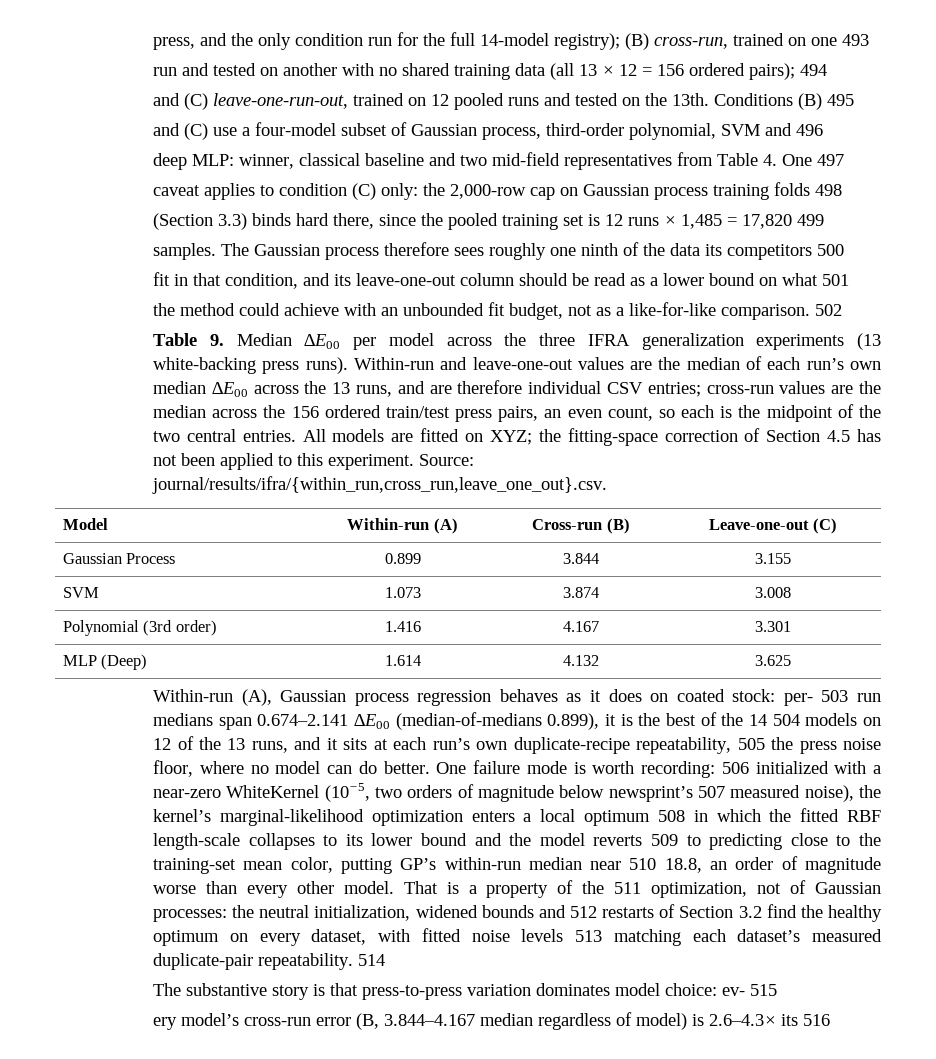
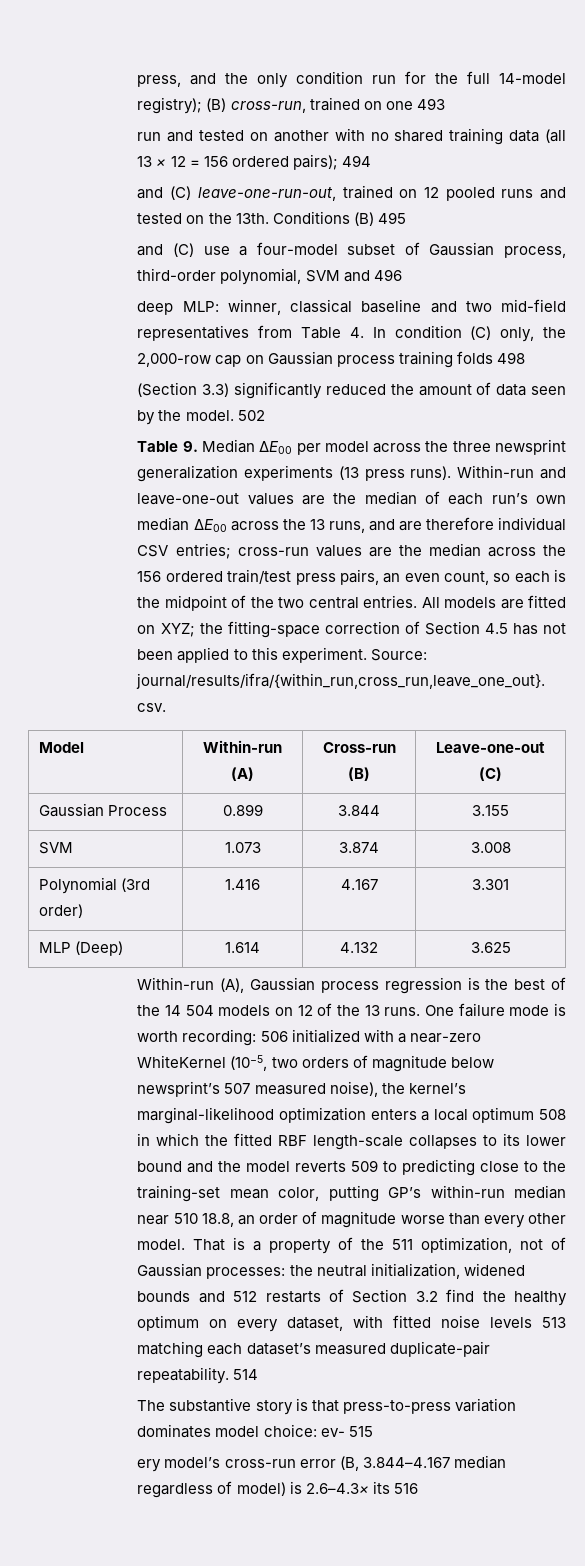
- deep MLP: winner, classical baseline and two mid-field representatives from Table 4. One 497
- caveat applies to condition (C) only: the 2,000-row cap on Gaussian process training folds 498
+ deep MLP: winner, classical baseline and two mid-field representatives from Table 4. In condition (C) only, the 2,000-row cap on Gaussian process training folds 498
- (Section 3.3) binds hard there, since the pooled training set is 12 runs × 1,485 = 17,820 499
- samples. The Gaussian process therefore sees roughly one ninth of the data its competitors 500
- fit in that condition, and its leave-one-out column should be read as a lower bound on what 501
- the method could achieve with an unbounded fit budget, not as a like-for-like comparison.
+ (Section 3.3) significantly reduced the amount of data seen by the model.
- Table 9. Median ∆E00 per model across the three IFRA generalization experiments (13 white-backing press runs).
+ Table 9. Median ∆E00 per model across the three newsprint generalization experiments (13 press runs).
- Within-run (A), Gaussian process regression behaves as it does on coated stock: per- 503 run medians span 0.674–2.141 ∆E00 (median-of-medians 0.899), it is the best of the 14 504 models on 12 of the 13 runs, and it sits at each run’s own duplicate-recipe repeatability, 505 the press noise floor, where no model can do better.
+ Within-run (A), Gaussian process regression is the best of the 14 504 models on 12 of the 13 runs.

